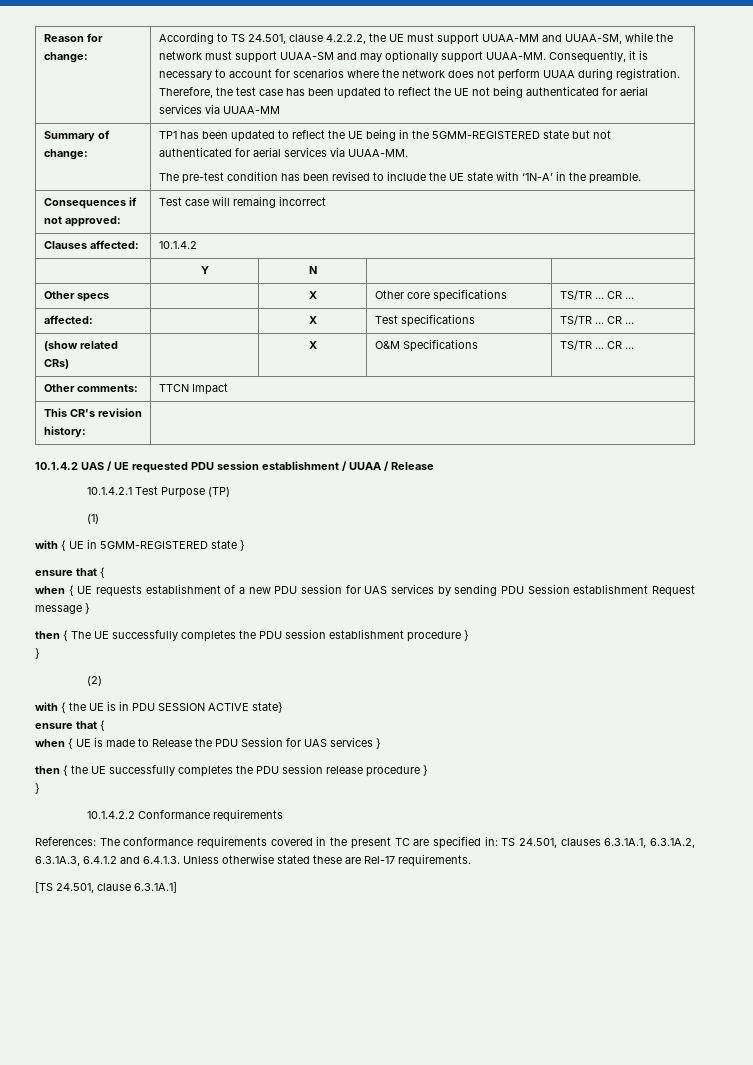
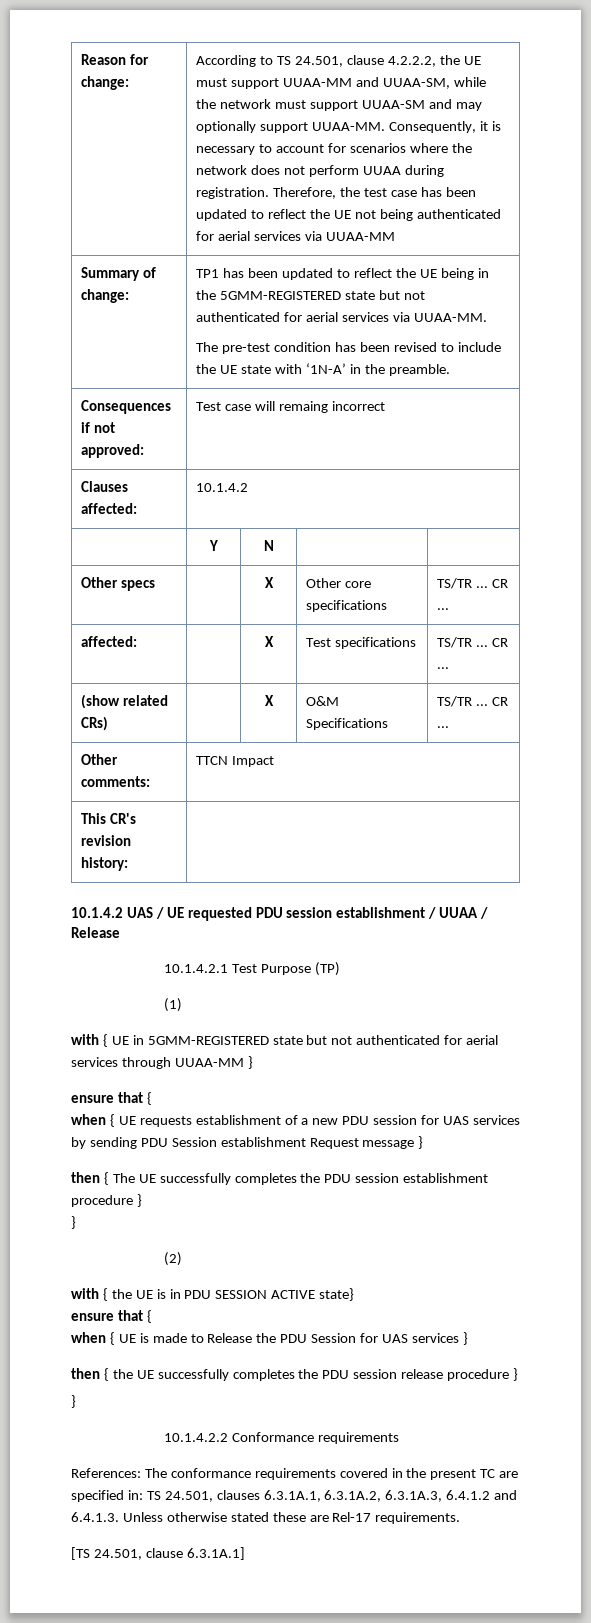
- with { UE in 5GMM-REGISTERED state }
+ with { UE in 5GMM-REGISTERED state but not authenticated for aerial services through UUAA-MM }

